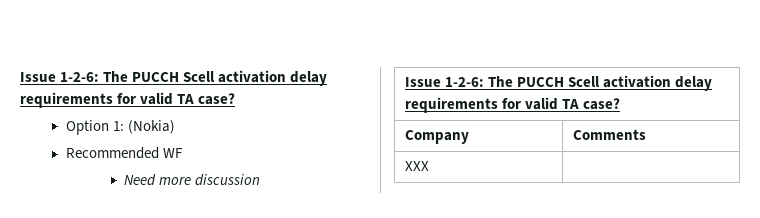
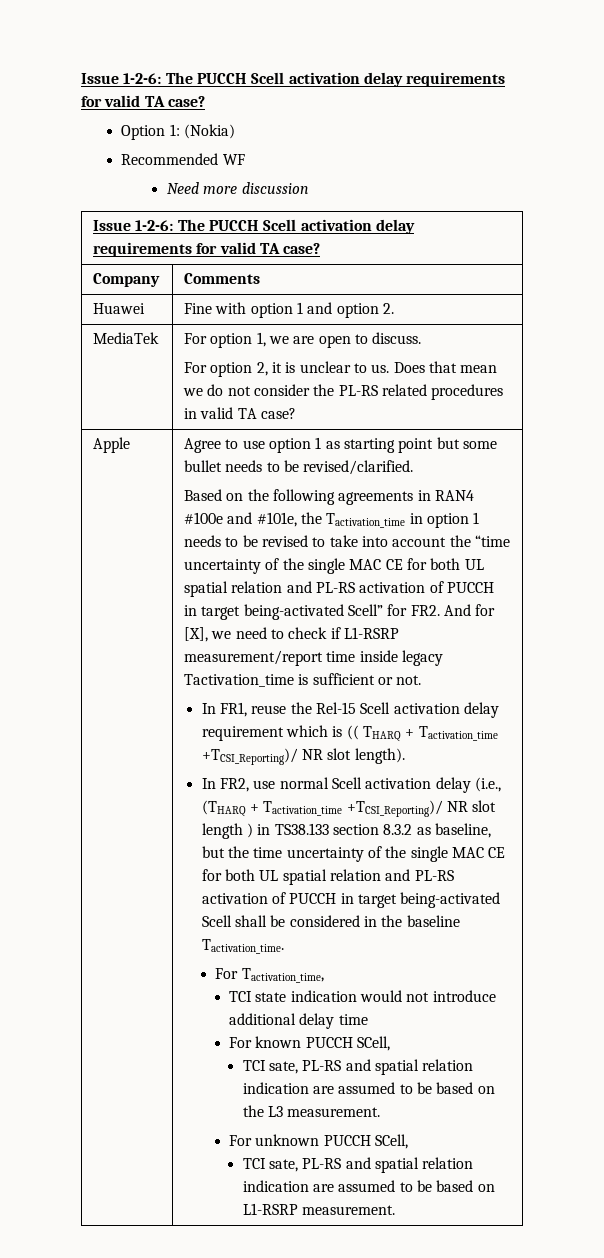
- XXX |
+ Huawei | Fine with option 1 and option 2.
+ MediaTek | For option 1, we are open to discuss.
+ For option 2, it is unclear to us. Does that mean we do not consider the PL-RS related procedures in valid TA case?
+ Apple | Agree to use option 1 as starting point but some bullet needs to be revised/clarified.
+ Based on the following agreements in RAN4 #100e and #101e, the Tactivation_time in option 1 needs to be revised to take into account the “time uncertainty of the single MAC CE for both UL spatial relation and PL-RS activation of PUCCH in target being-activated Scell” for FR2. And for [X], we need to check if L1-RSRP measurement/report time inside legacy Tactivation_time is sufficient or not.
+ In FR1, reuse the Rel-15 Scell activation delay requirement which is (( THARQ + Tactivation_time +TCSI_Reporting)/ NR slot length).
+ In FR2, use normal Scell activation delay (i.e., (THARQ + Tactivation_time +TCSI_Reporting)/ NR slot length ) in TS38.133 section 8.3.2 as baseline, but the time uncertainty of the single MAC CE for both UL spatial relation and PL-RS activation of PUCCH in target being-activated Scell shall be considered in the baseline Tactivation_time.
+ For Tactivation_time,
+ TCI state indication would not introduce additional delay time
+ For known PUCCH SCell,
+ TCI sate, PL-RS and spatial relation indication are assumed to be based on the L3 measurement.
+ For unknown PUCCH SCell,
+ TCI sate, PL-RS and spatial relation indication are assumed to be based on L1-RSRP measurement.

